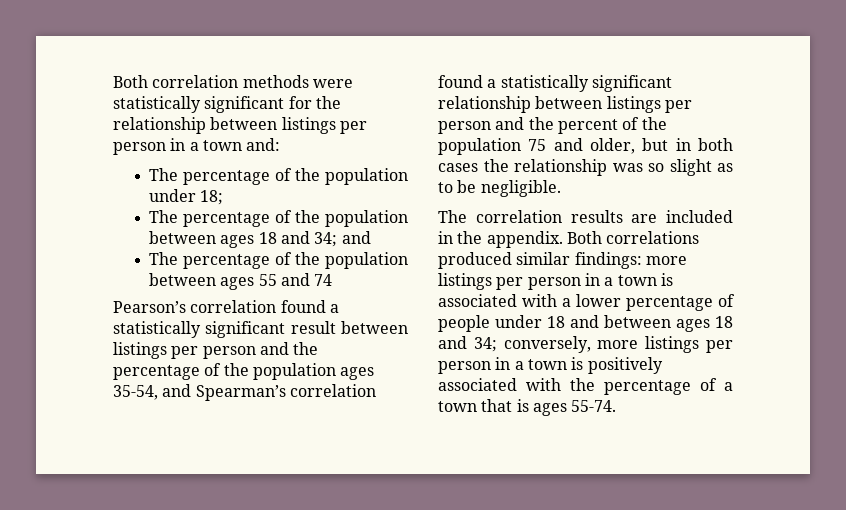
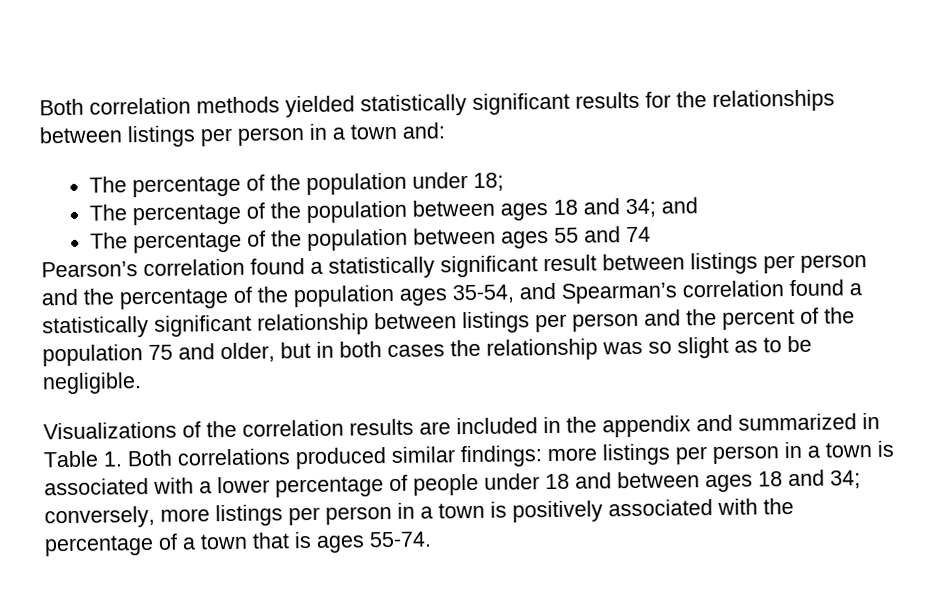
- Both correlation methods were statistically significant for the relationship between listings per person in a town and:
+ Both correlation methods yielded statistically significant results for the relationships between listings per person in a town and:
- The correlation results are included in the appendix. Both correlations produced similar findings: more listings per person in a town is associated with a lower percentage of people under 18 and between ages 18 and 34; conversely, more listings per person in a town is positively associated with the percentage of a town that is ages 55-74.
+ Visualizations of the correlation results are included in the appendix and summarized in Table 1. Both correlations produced similar findings: more listings per person in a town is associated with a lower percentage of people under 18 and between ages 18 and 34; conversely, more listings per person in a town is positively associated with the percentage of a town that is ages 55-74.

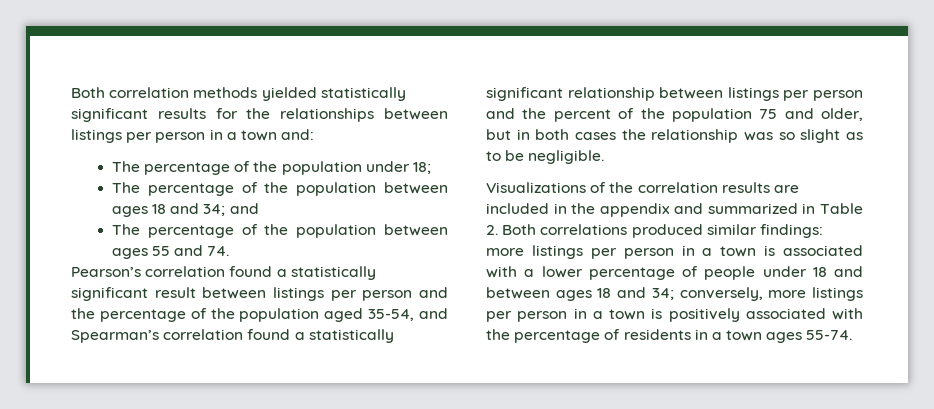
- The percentage of the population between ages 55 and 74
+ The percentage of the population between ages 55 and 74.
- Pearson’s correlation found a statistically significant result between listings per person and the percentage of the population ages 35-54, and Spearman’s correlation found a statistically significant relationship between listings per person and the percent of the population 75 and older, but in both cases the relationship was so slight as to be negligible.
+ Pearson’s correlation found a statistically significant result between listings per person and the percentage of the population aged 35-54, and Spearman’s correlation found a statistically significant relationship between listings per person and the percent of the population 75 and older, but in both cases the relationship was so slight as to be negligible.
- Visualizations of the correlation results are included in the appendix and summarized in Table 1. Both correlations produced similar findings: more listings per person in a town is associated with a lower percentage of people under 18 and between ages 18 and 34; conversely, more listings per person in a town is positively associated with the percentage of a town that is ages 55-74.
+ Visualizations of the correlation results are included in the appendix and summarized in Table 2. Both correlations produced similar findings: more listings per person in a town is associated with a lower percentage of people under 18 and between ages 18 and 34; conversely, more listings per person in a town is positively associated with the percentage of residents in a town ages 55-74.

